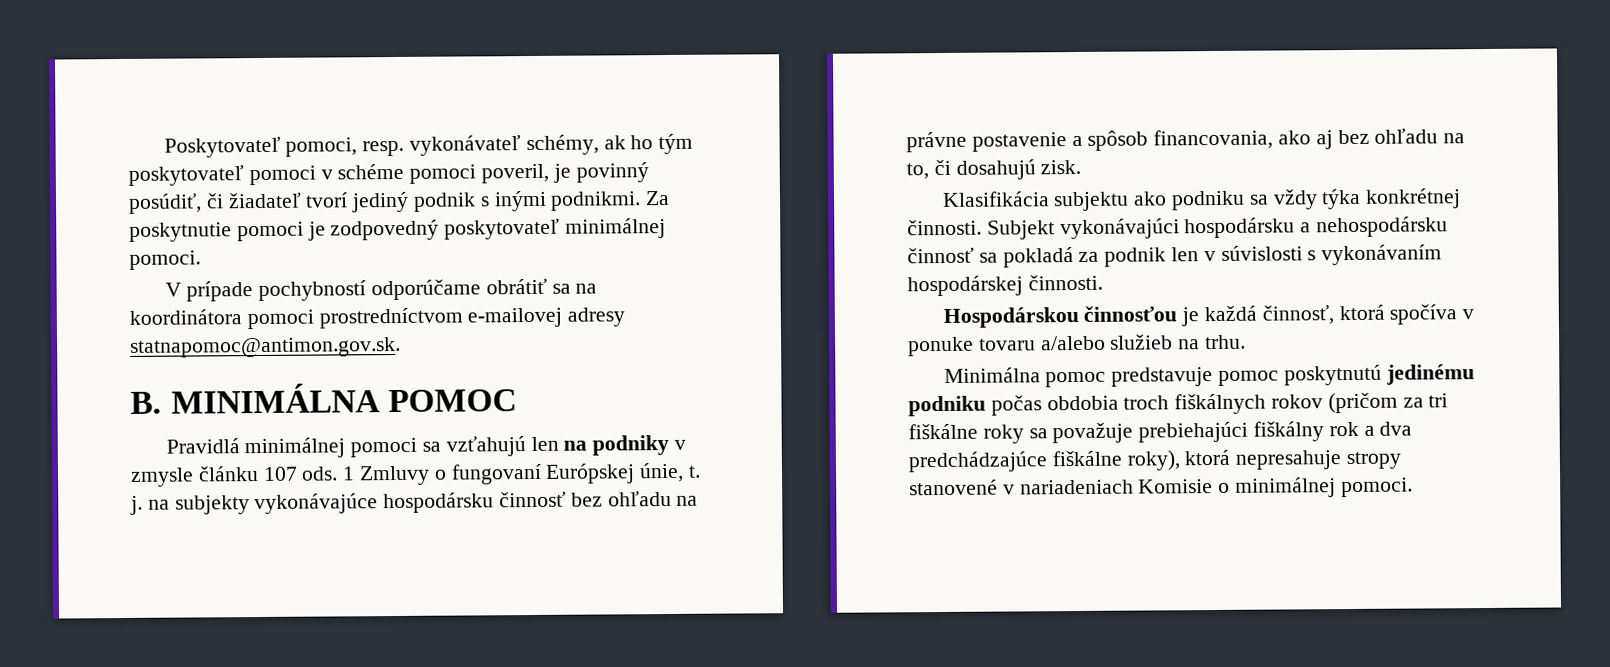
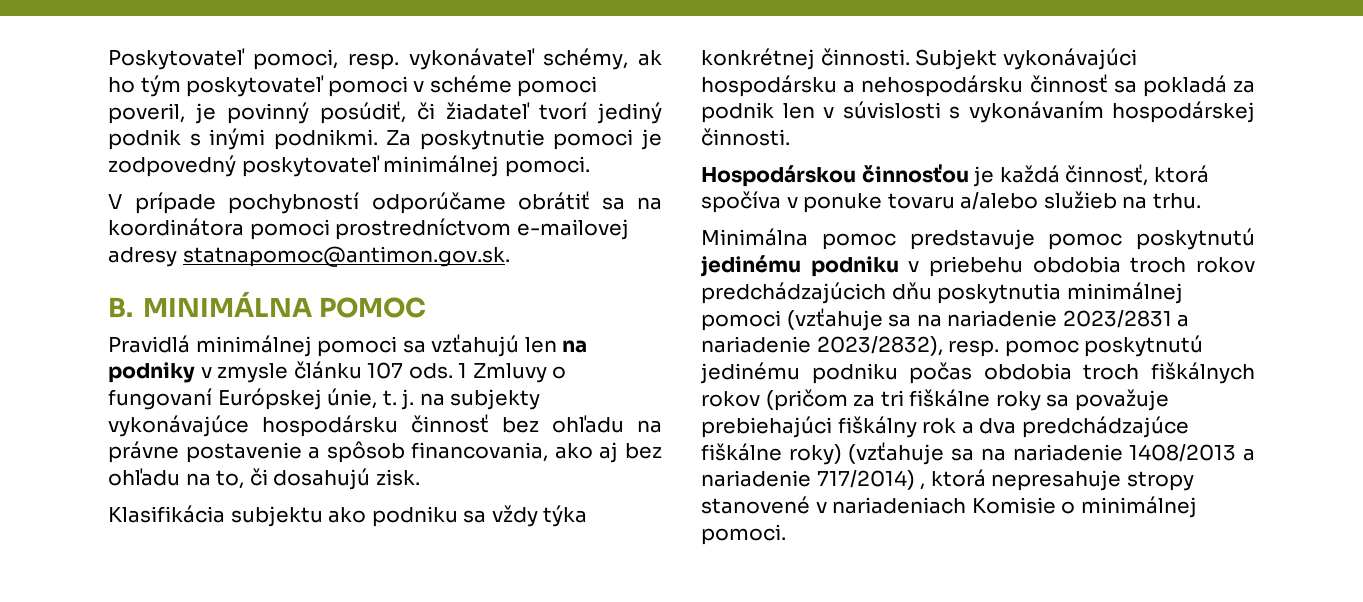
- Minimálna pomoc predstavuje pomoc poskytnutú jedinému podniku počas obdobia troch fiškálnych rokov (pričom za tri fiškálne roky sa považuje prebiehajúci fiškálny rok a dva predchádzajúce fiškálne roky), ktorá nepresahuje stropy stanovené v nariadeniach Komisie o minimálnej pomoci.
+ Minimálna pomoc predstavuje pomoc poskytnutú jedinému podniku v priebehu obdobia troch rokov predchádzajúcich dňu poskytnutia minimálnej pomoci (vzťahuje sa na nariadenie 2023/2831 a nariadenie 2023/2832), resp. pomoc poskytnutú jedinému podniku počas obdobia troch fiškálnych rokov (pričom za tri fiškálne roky sa považuje prebiehajúci fiškálny rok a dva predchádzajúce fiškálne roky) (vzťahuje sa na nariadenie 1408/2013 a nariadenie 717/2014) , ktorá nepresahuje stropy stanovené v nariadeniach Komisie o minimálnej pomoci.

